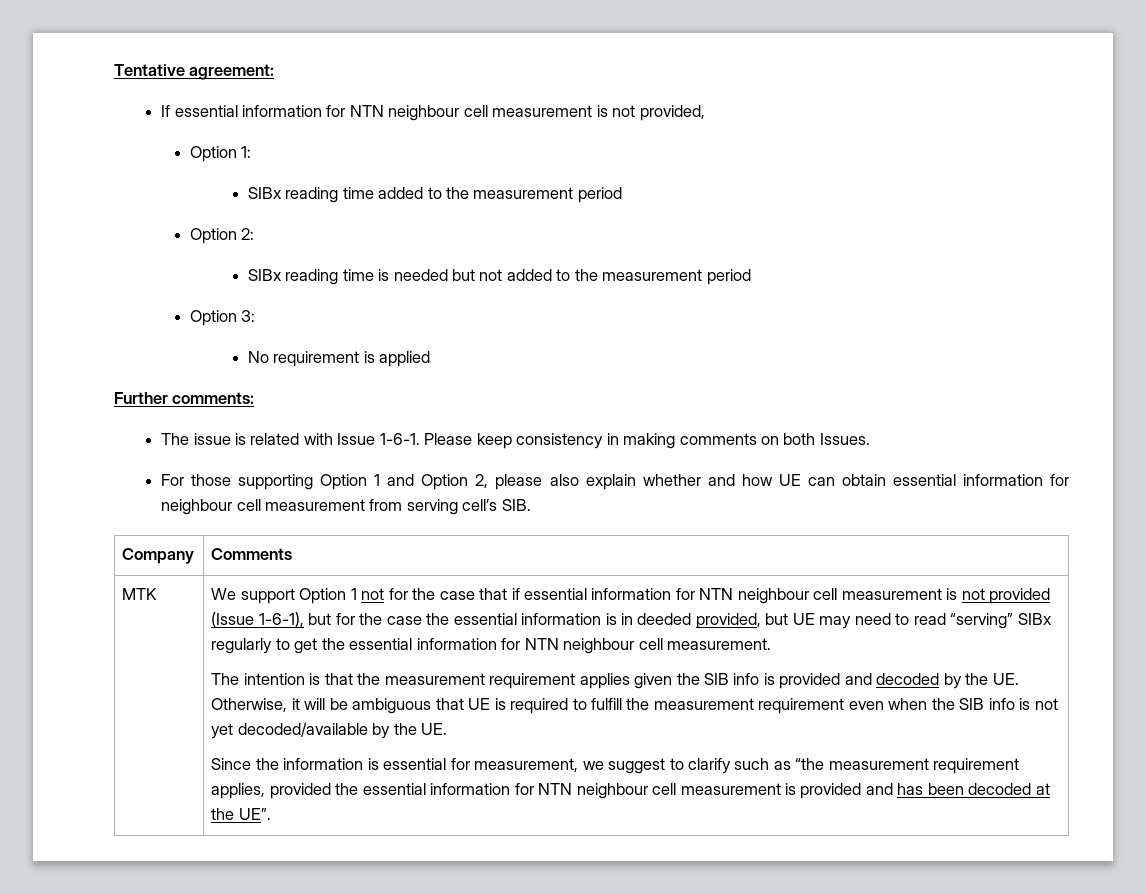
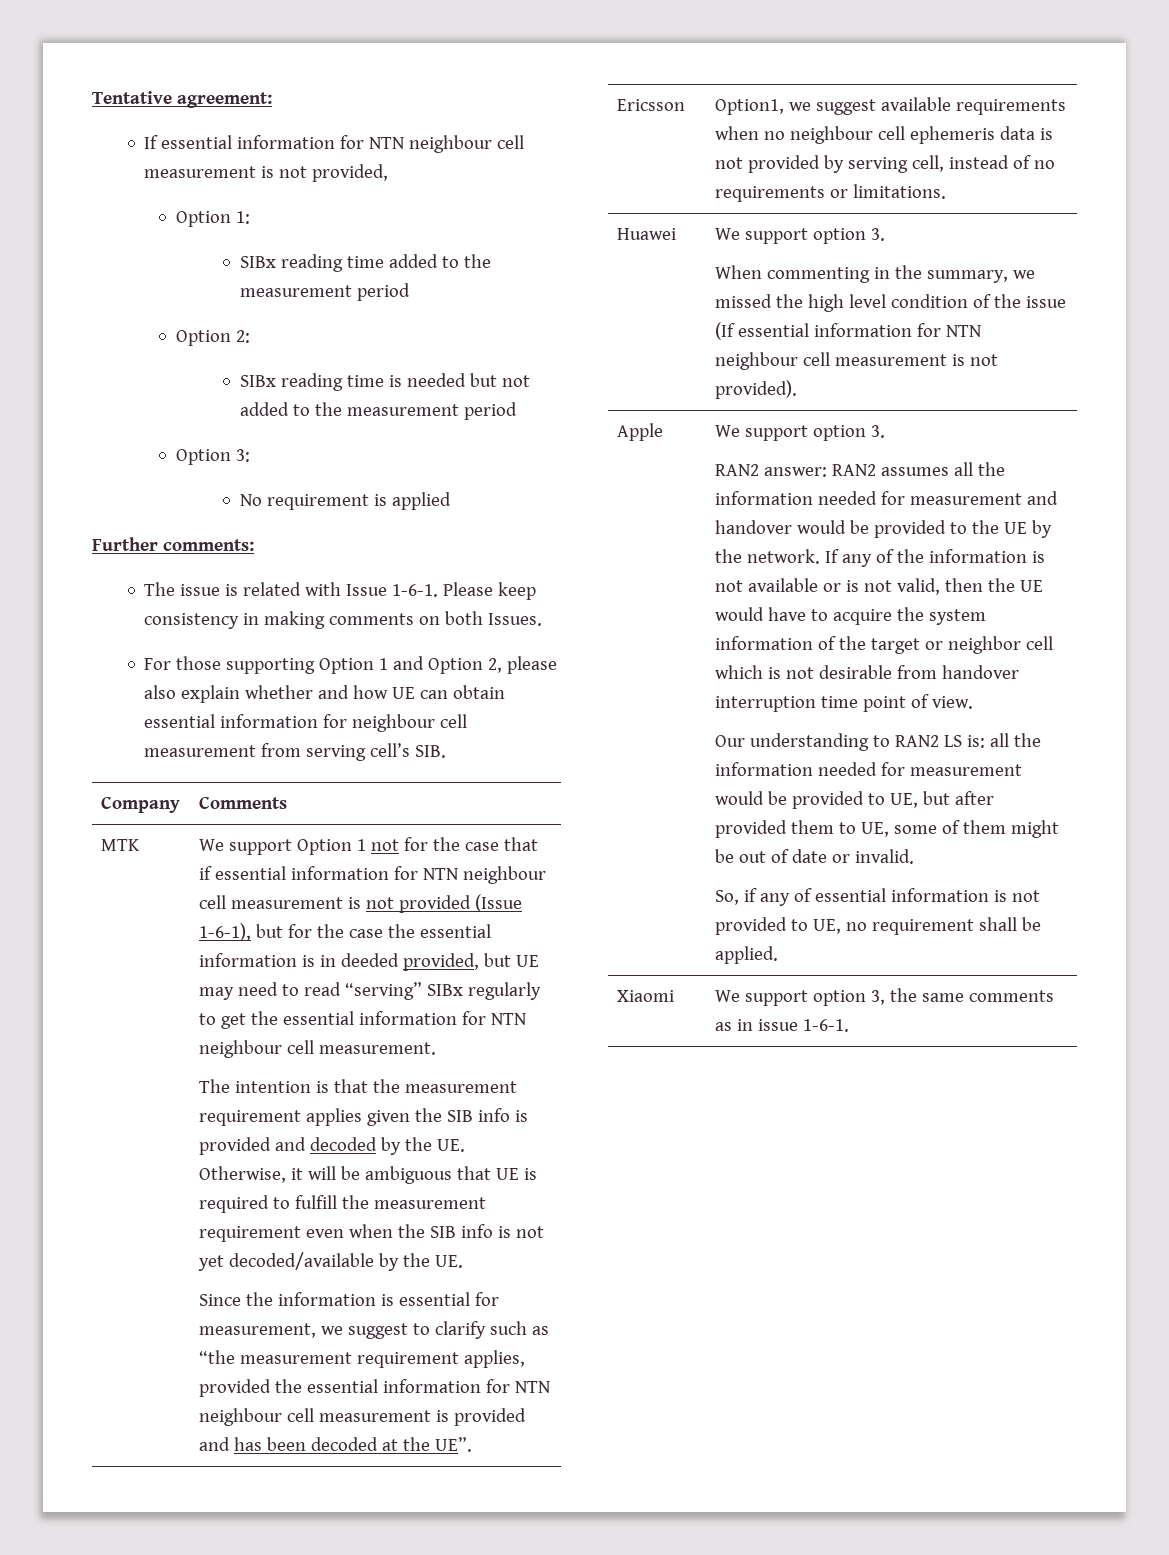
+ Ericsson | Option1, we suggest available requirements when no neighbour cell ephemeris data is not provided by serving cell, instead of no requirements or limitations.
+ Huawei | We support option 3.
+ When commenting in the summary, we missed the high level condition of the issue (If essential information for NTN neighbour cell measurement is not provided).
+ Apple | We support option 3.
+ RAN2 answer: RAN2 assumes all the information needed for measurement and handover would be provided to the UE by the network. If any of the information is not available or is not valid, then the UE would have to acquire the system information of the target or neighbor cell which is not desirable from handover interruption time point of view.
+ Our understanding to RAN2 LS is: all the information needed for measurement would be provided to UE, but after provided them to UE, some of them might be out of date or invalid.
+ So, if any of essential information is not provided to UE, no requirement shall be applied.
+ Xiaomi | We support option 3, the same comments as in issue 1-6-1.

